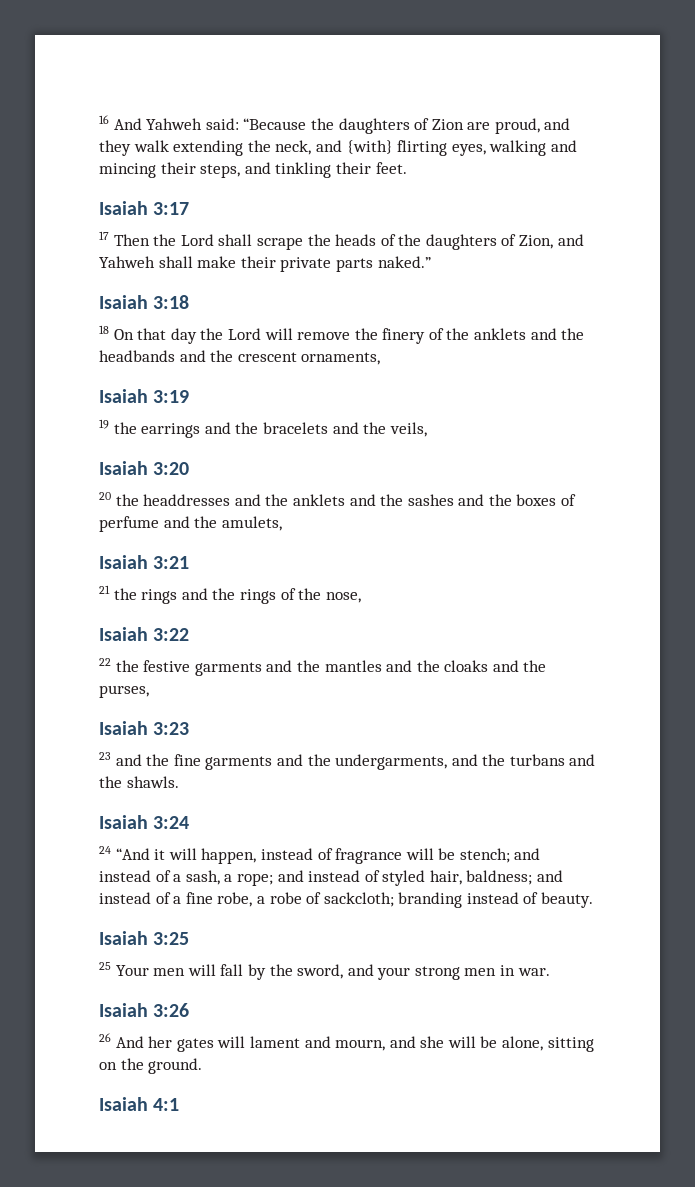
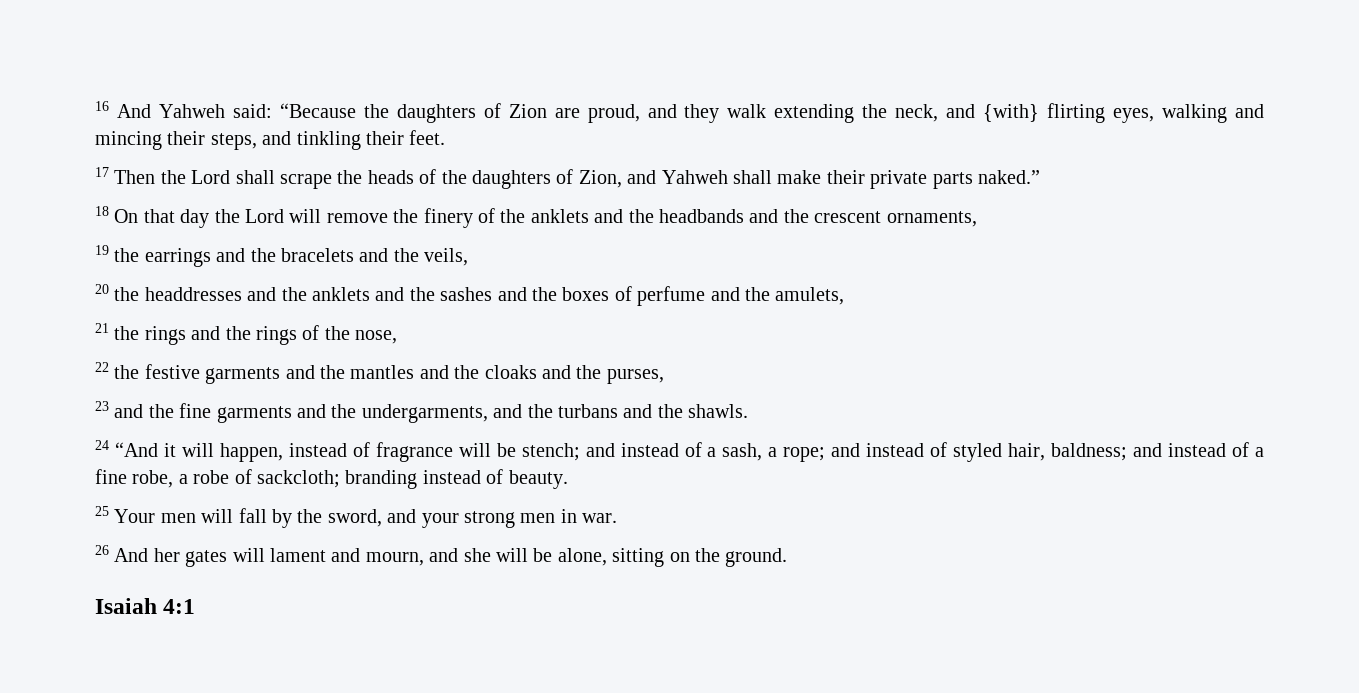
- Isaiah 3:17
- Isaiah 3:18
- Isaiah 3:19
- Isaiah 3:20
- Isaiah 3:21
- Isaiah 3:22
- Isaiah 3:23
- Isaiah 3:24
- Isaiah 3:25
- Isaiah 3:26

